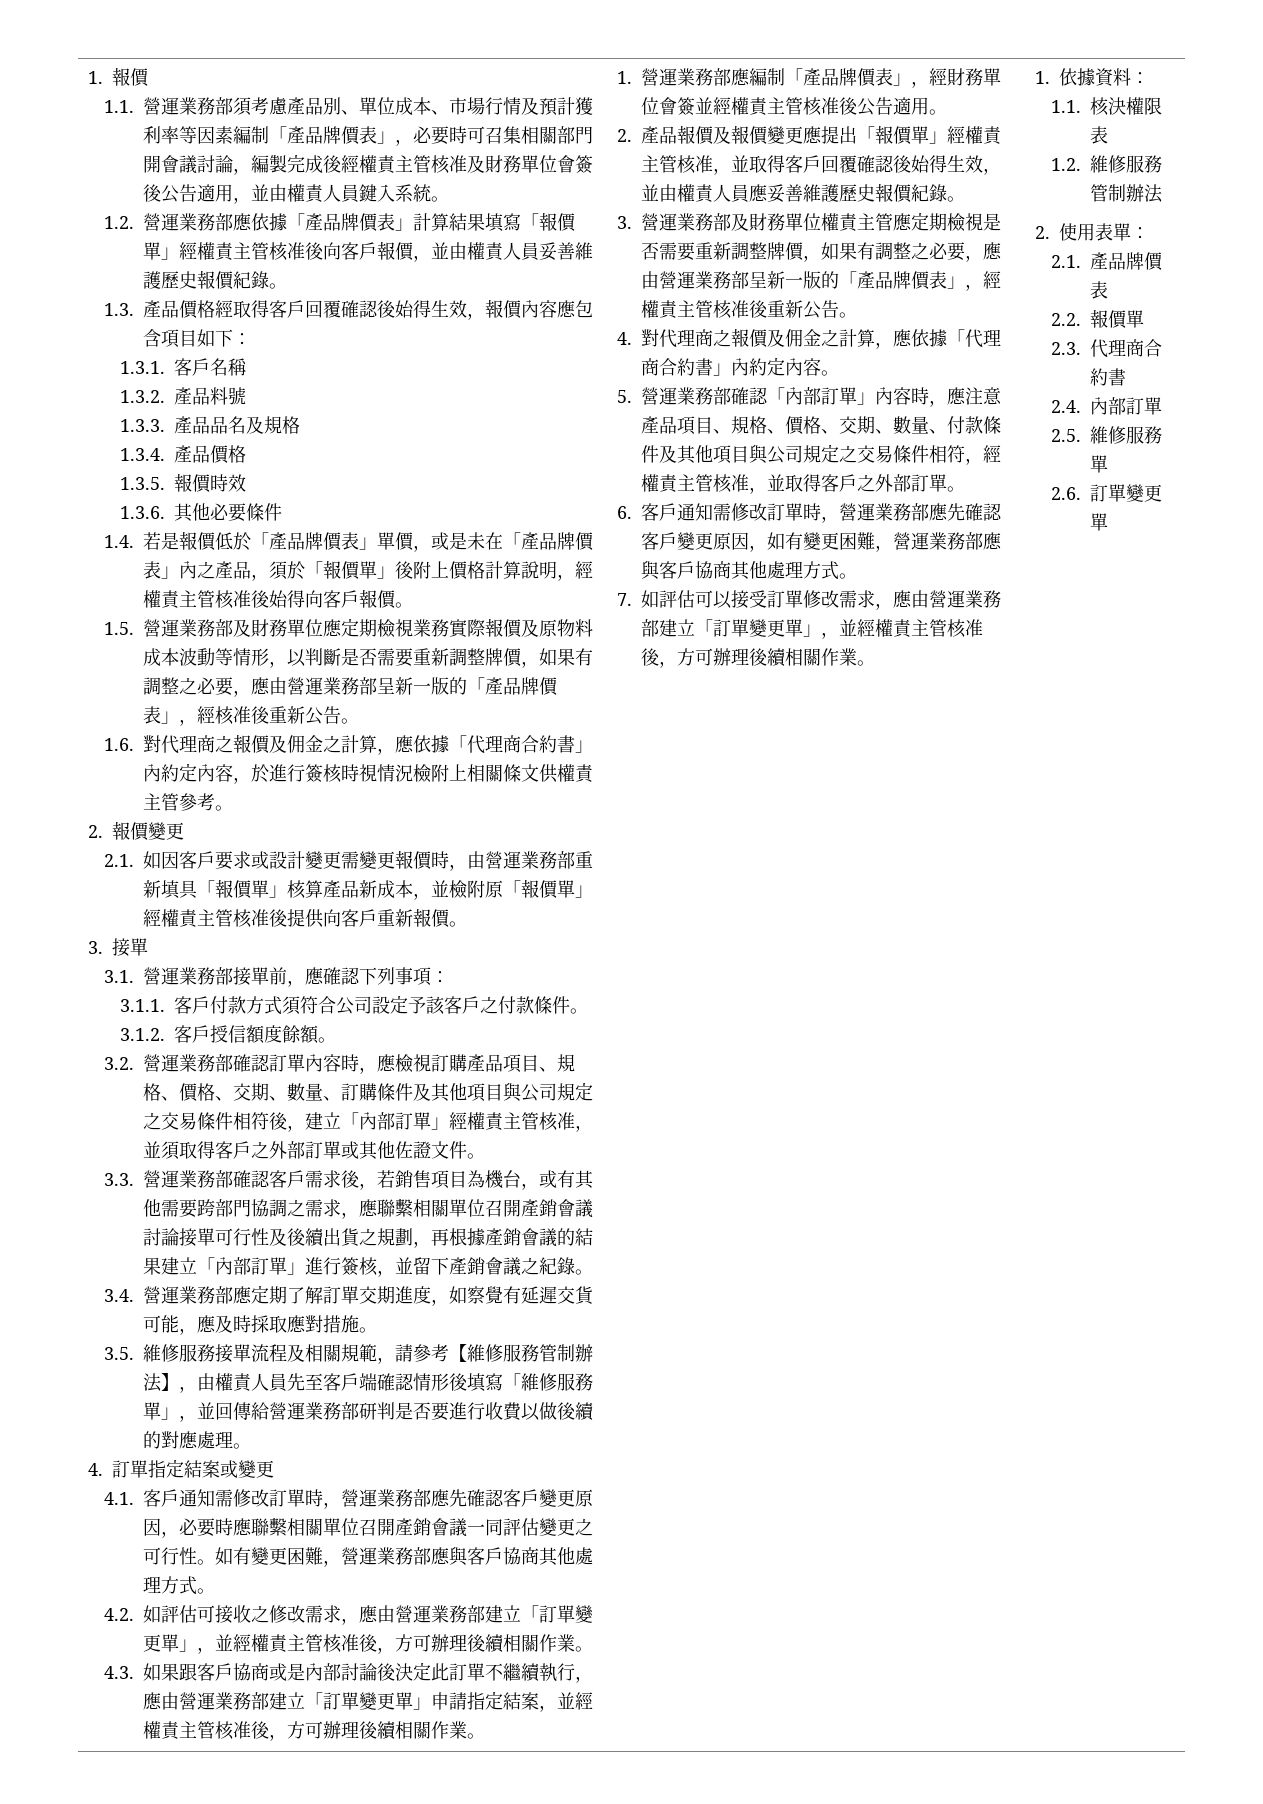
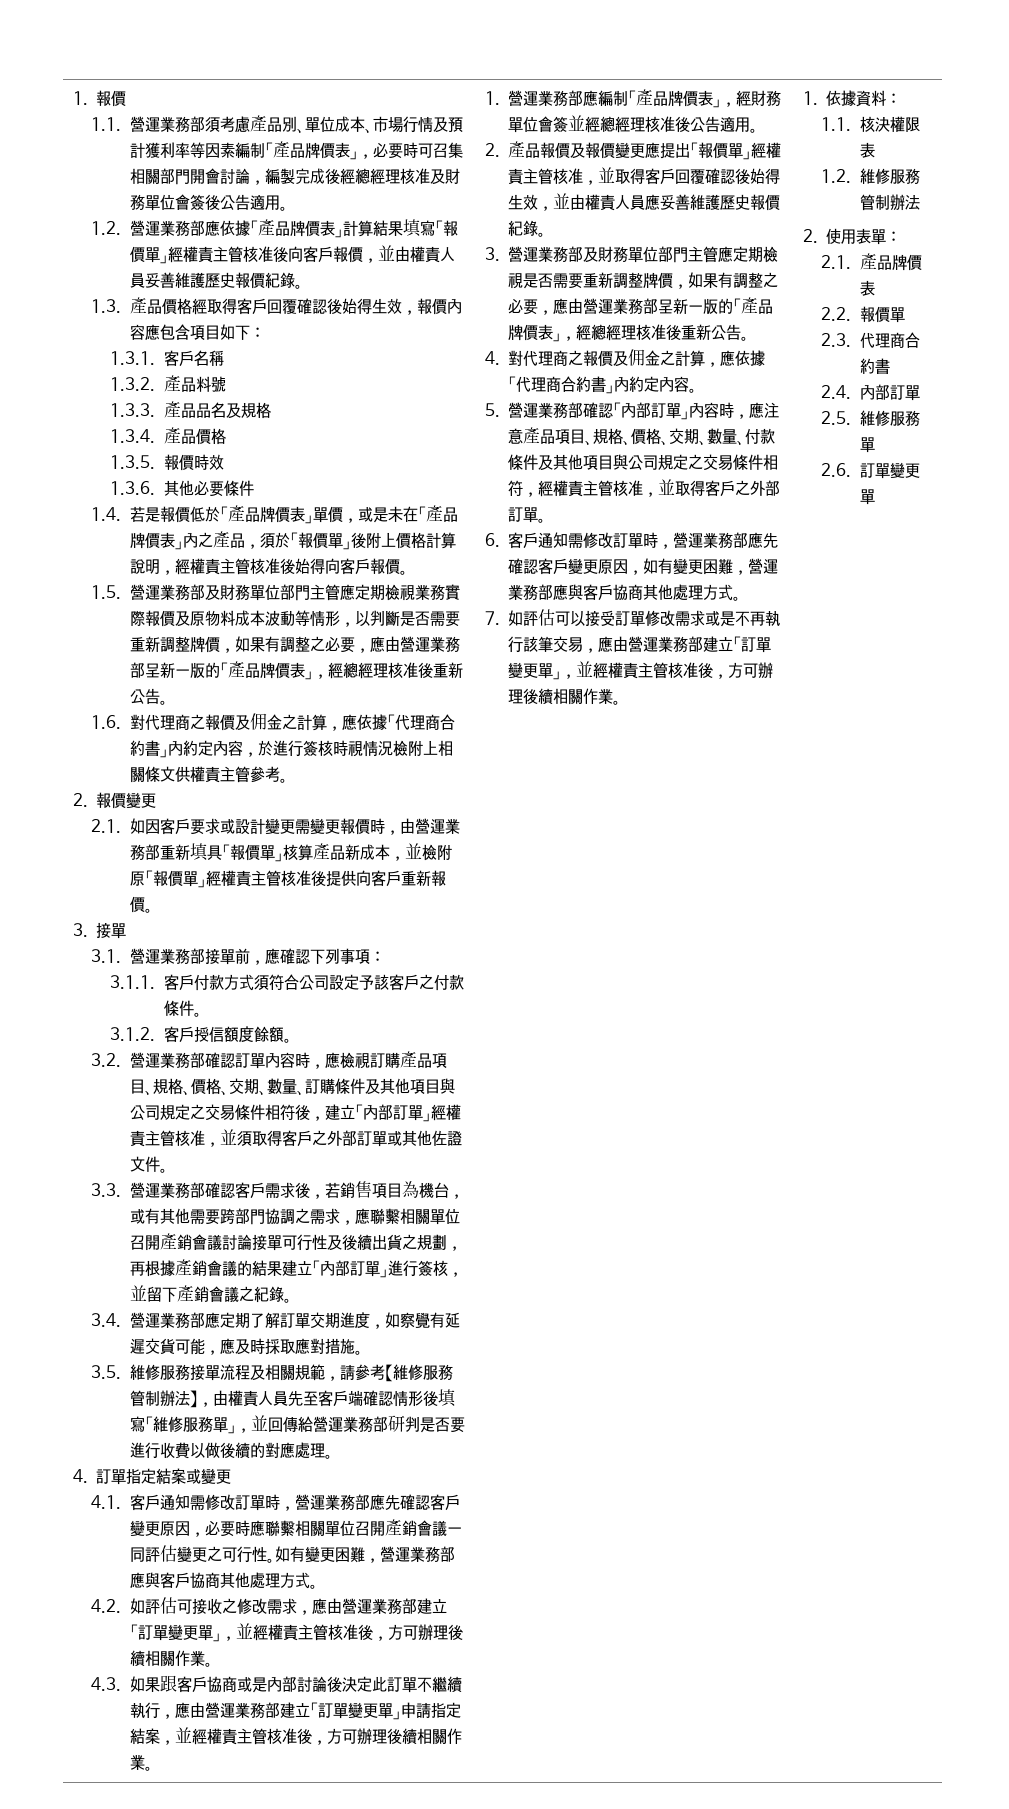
- 1.1.營運業務部須考慮產品別、單位成本、市場行情及預計獲利率等因素編制「產品牌價表」，必要時可召集相關部門開會議討論，編製完成後經權責主管核准及財務單位會簽後公告適用，並由權責人員鍵入系統。
+ 1.1.營運業務部須考慮產品別、單位成本、市場行情及預計獲利率等因素編制「產品牌價表」，必要時可召集相關部門開會討論，編製完成後經總經理核准及財務單位會簽後公告適用。
- 1.5.營運業務部及財務單位應定期檢視業務實際報價及原物料成本波動等情形，以判斷是否需要重新調整牌價，如果有調整之必要，應由營運業務部呈新一版的「產品牌價表」，經核准後重新公告。
+ 1.5.營運業務部及財務單位部門主管應定期檢視業務實際報價及原物料成本波動等情形，以判斷是否需要重新調整牌價，如果有調整之必要，應由營運業務部呈新一版的「產品牌價表」，經總經理核准後重新公告。
- 1.營運業務部應編制「產品牌價表」，經財務單位會簽並經權責主管核准後公告適用。
+ 1.營運業務部應編制「產品牌價表」，經財務單位會簽並經總經理核准後公告適用。
- 3.營運業務部及財務單位權責主管應定期檢視是否需要重新調整牌價，如果有調整之必要，應由營運業務部呈新一版的「產品牌價表」，經權責主管核准後重新公告。
+ 3.營運業務部及財務單位部門主管應定期檢視是否需要重新調整牌價，如果有調整之必要，應由營運業務部呈新一版的「產品牌價表」，經總經理核准後重新公告。
- 7.如評估可以接受訂單修改需求，應由營運業務部建立「訂單變更單」，並經權責主管核准後，方可辦理後續相關作業。
+ 7.如評估可以接受訂單修改需求或是不再執行該筆交易，應由營運業務部建立「訂單變更單」，並經權責主管核准後，方可辦理後續相關作業。

